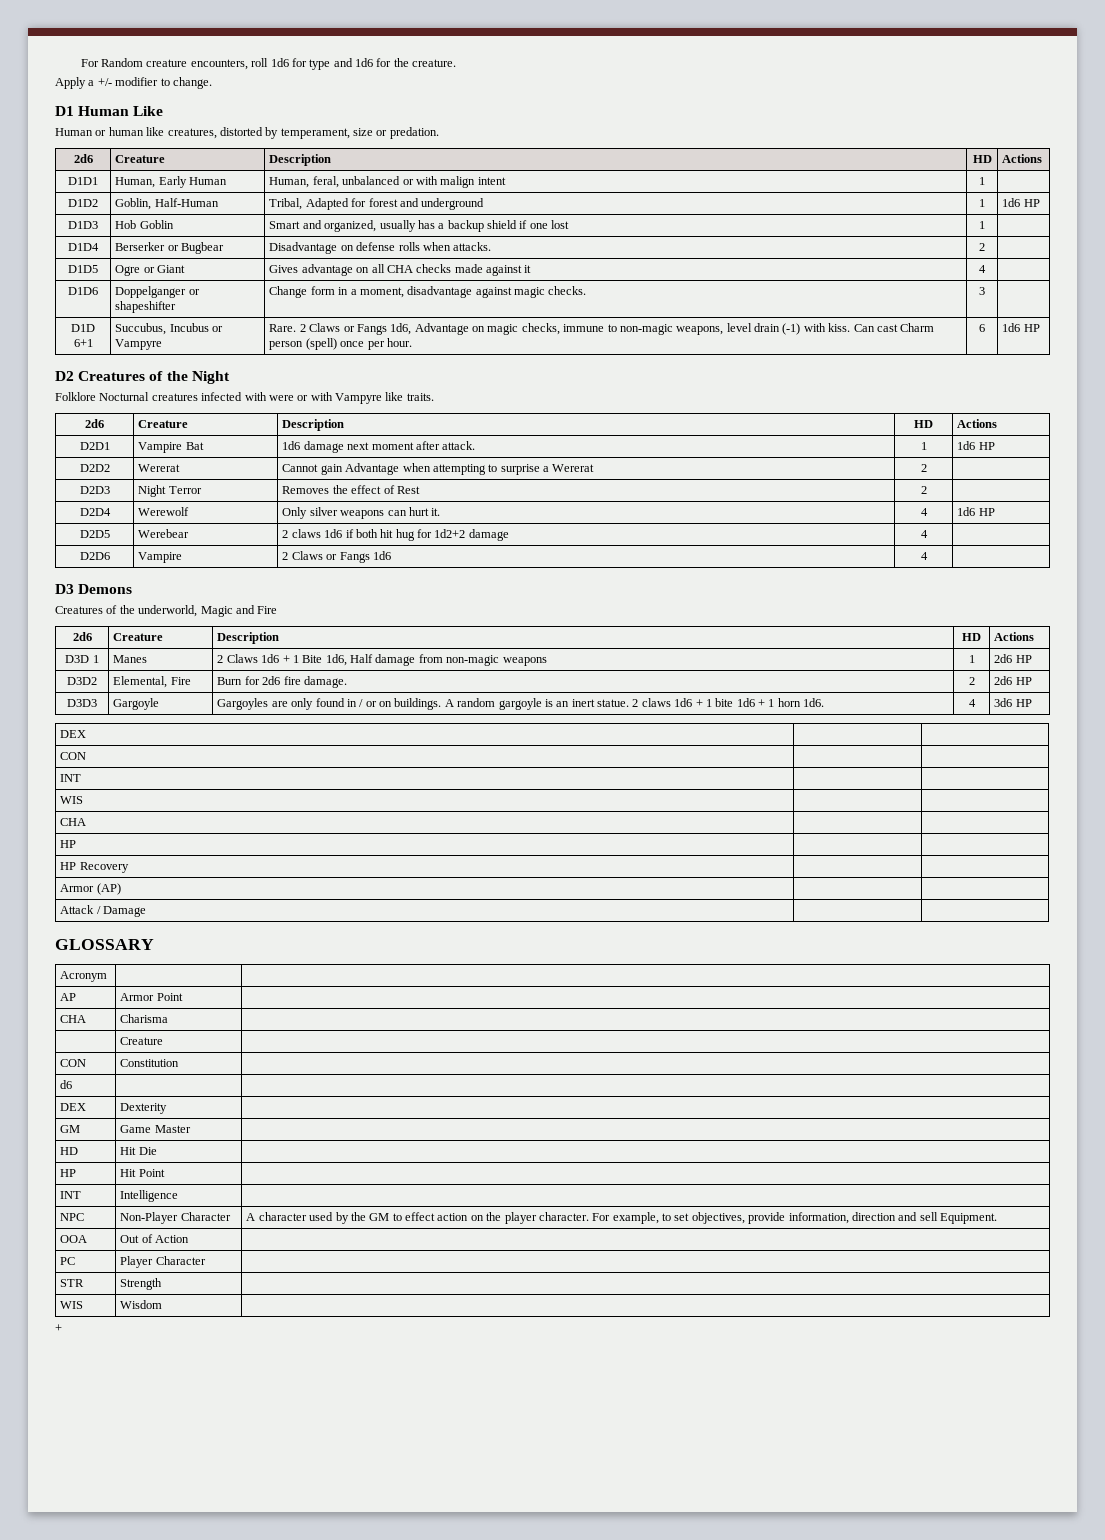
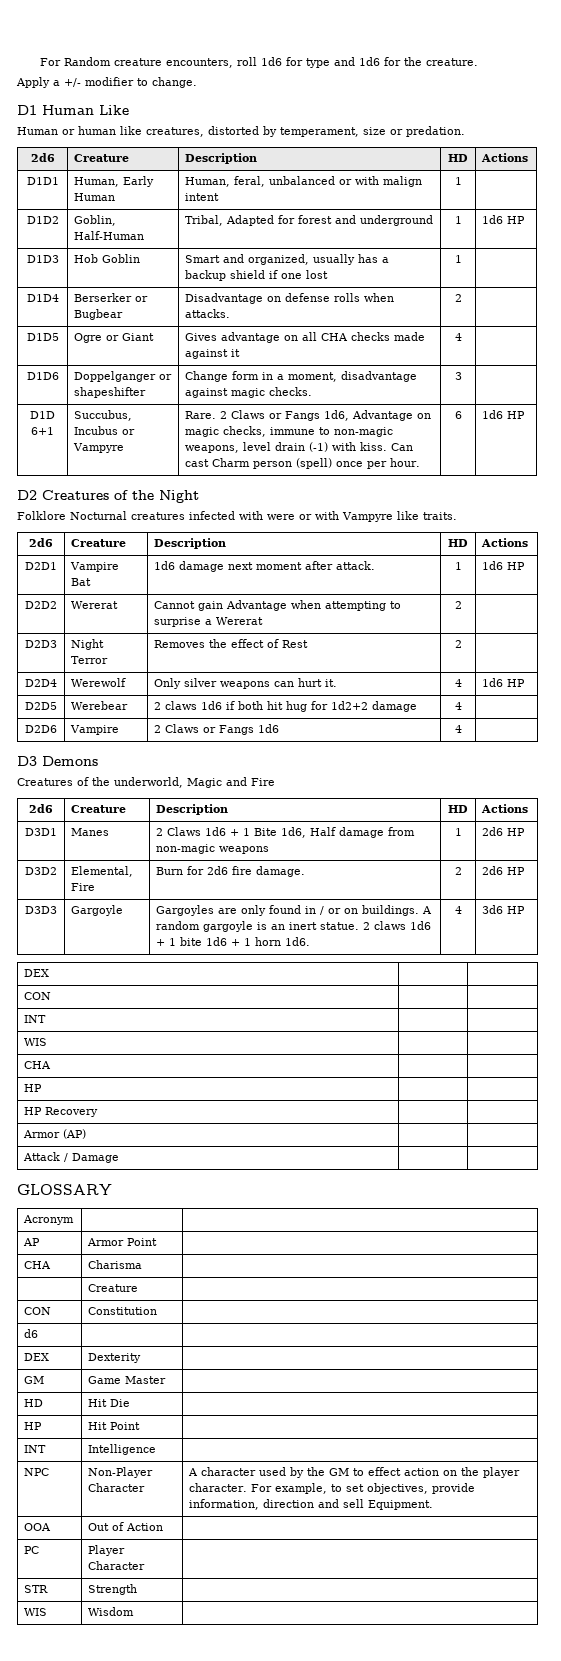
- D3D 1 | Manes | 2 Claws 1d6 + 1 Bite 1d6, Half damage from non-magic weapons | 1 | 2d6 HP
+ D3D1 | Manes | 2 Claws 1d6 + 1 Bite 1d6, Half damage from non-magic weapons | 1 | 2d6 HP
  WIS | Wisdom |
- +

